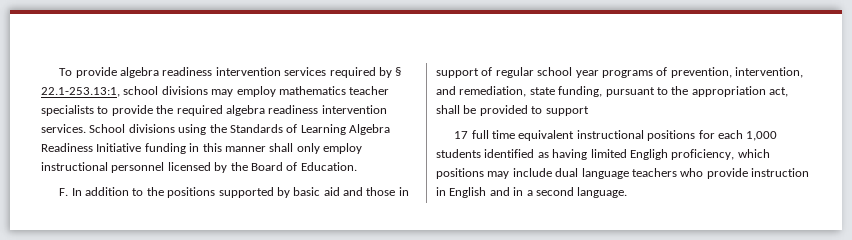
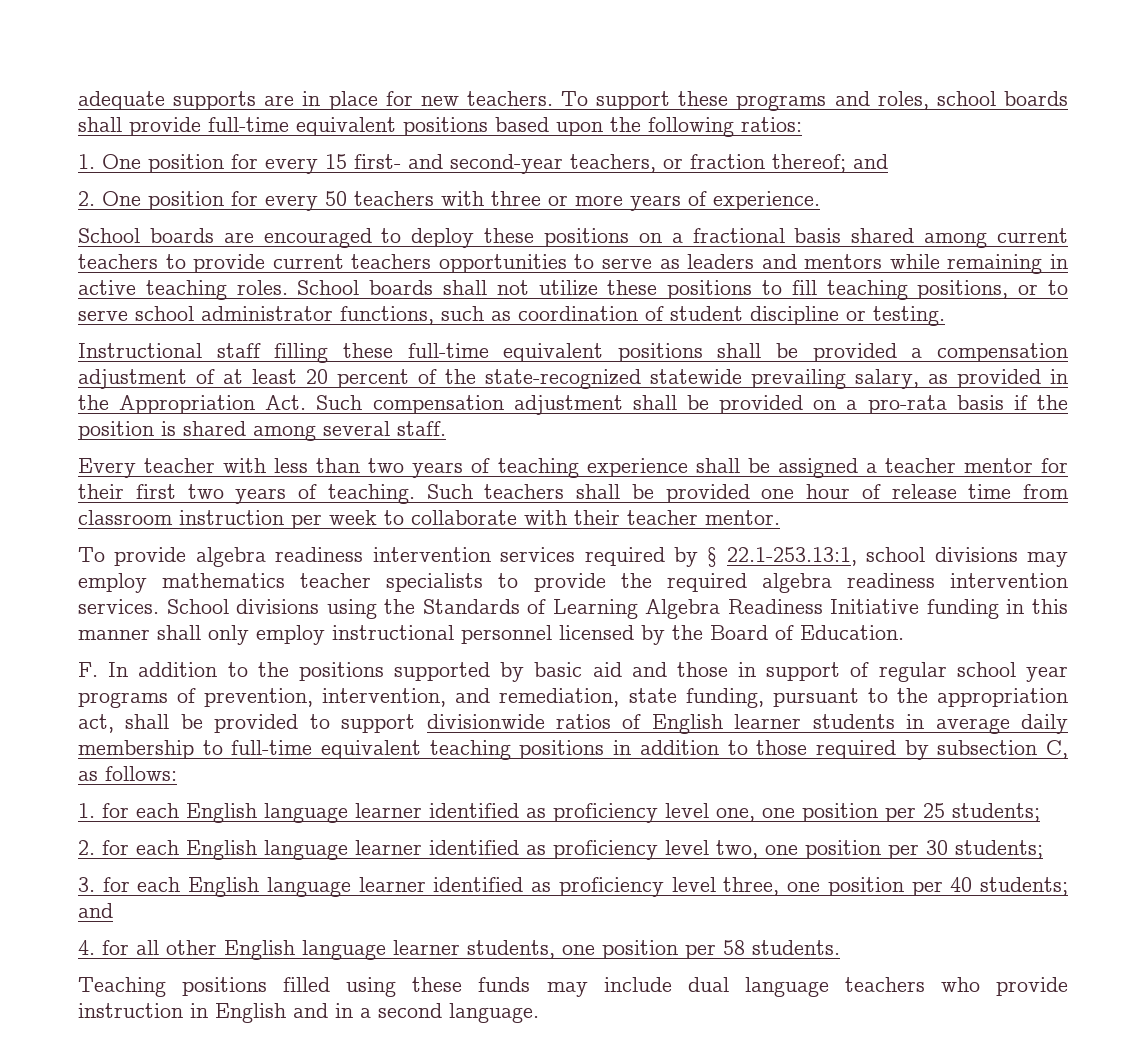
+ adequate supports are in place for new teachers. To support these programs and roles, school boards shall provide full-time equivalent positions based upon the following ratios:
+ 1. One position for every 15 first- and second-year teachers, or fraction thereof; and
+ 2. One position for every 50 teachers with three or more years of experience.
+ School boards are encouraged to deploy these positions on a fractional basis shared among current teachers to provide current teachers opportunities to serve as leaders and mentors while remaining in active teaching roles. School boards shall not utilize these positions to fill teaching positions, or to serve school administrator functions, such as coordination of student discipline or testing.
+ Instructional staff filling these full-time equivalent positions shall be provided a compensation adjustment of at least 20 percent of the state-recognized statewide prevailing salary, as provided in the Appropriation Act. Such compensation adjustment shall be provided on a pro-rata basis if the position is shared among several staff.
+ Every teacher with less than two years of teaching experience shall be assigned a teacher mentor for their first two years of teaching. Such teachers shall be provided one hour of release time from classroom instruction per week to collaborate with their teacher mentor.
- F. In addition to the positions supported by basic aid and those in support of regular school year programs of prevention, intervention, and remediation, state funding, pursuant to the appropriation act, shall be provided to support
- 17 full time equivalent instructional positions for each 1,000 students identified as having limited Engligh proficiency, which positions may include dual language teachers who provide instruction in English and in a second language.
+ F. In addition to the positions supported by basic aid and those in support of regular school year programs of prevention, intervention, and remediation, state funding, pursuant to the appropriation act, shall be provided to support divisionwide ratios of English learner students in average daily membership to full-time equivalent teaching positions in addition to those required by subsection C, as follows:
+ 1. for each English language learner identified as proficiency level one, one position per 25 students;
+ 2. for each English language learner identified as proficiency level two, one position per 30 students;
+ 3. for each English language learner identified as proficiency level three, one position per 40 students; and
+ 4. for all other English language learner students, one position per 58 students.
+ Teaching positions filled using these funds may include dual language teachers who provide instruction in English and in a second language.

